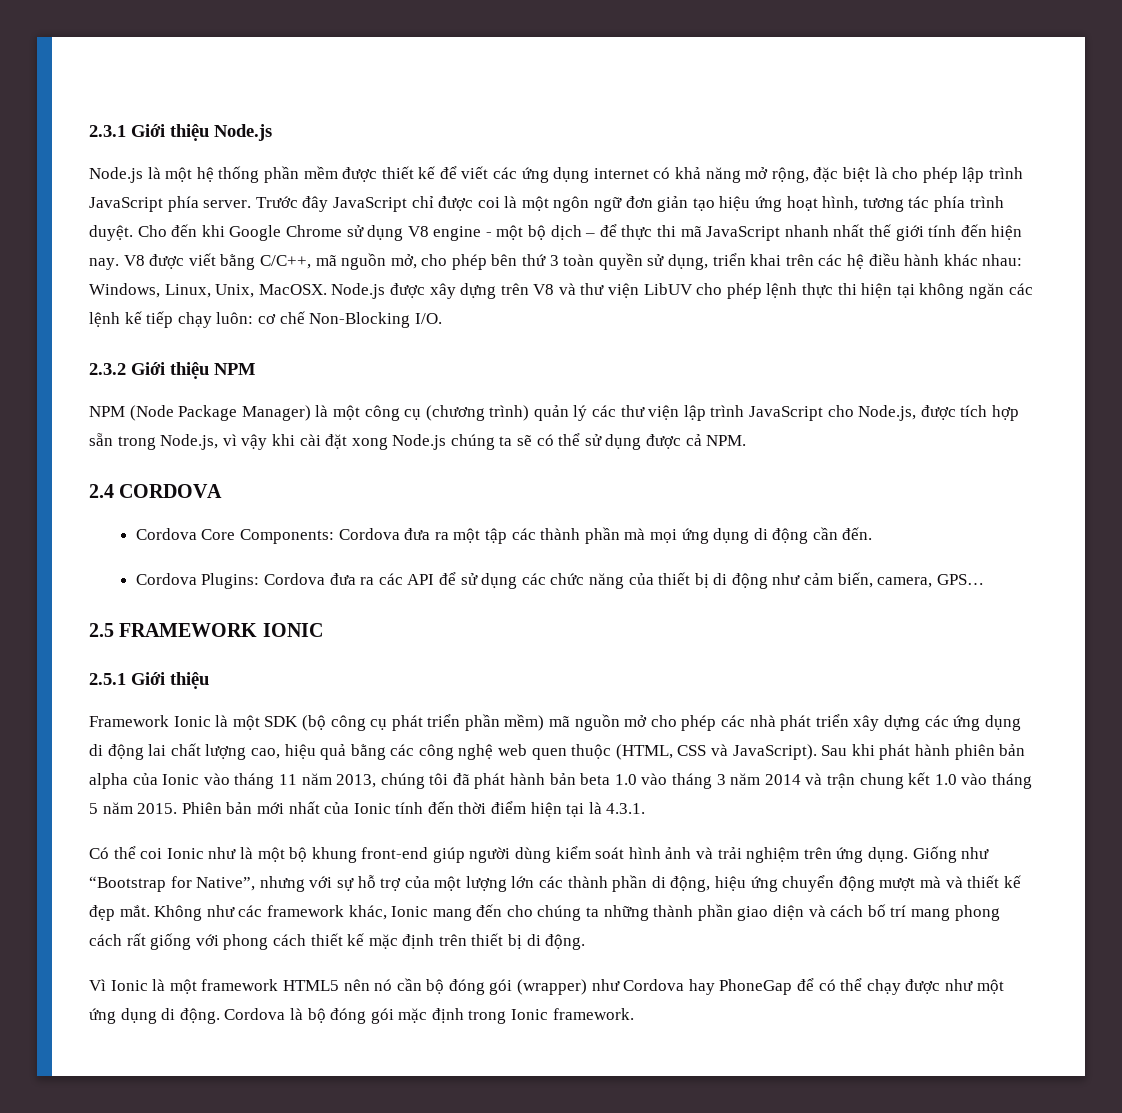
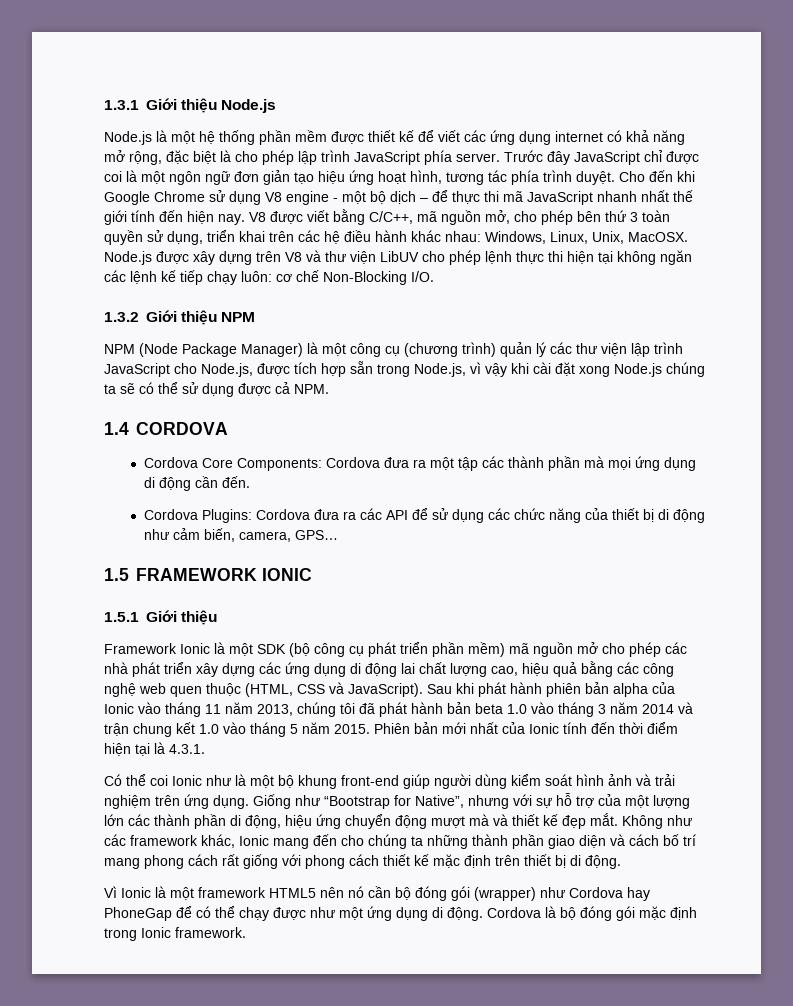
- 2.3.1 Giới thiệu Node.js
+ 1.3.1 Giới thiệu Node.js
- 2.3.2 Giới thiệu NPM
+ 1.3.2 Giới thiệu NPM
- 2.4 CORDOVA
+ 1.4 CORDOVA
- 2.5 FRAMEWORK IONIC
+ 1.5 FRAMEWORK IONIC
- 2.5.1 Giới thiệu
+ 1.5.1 Giới thiệu

